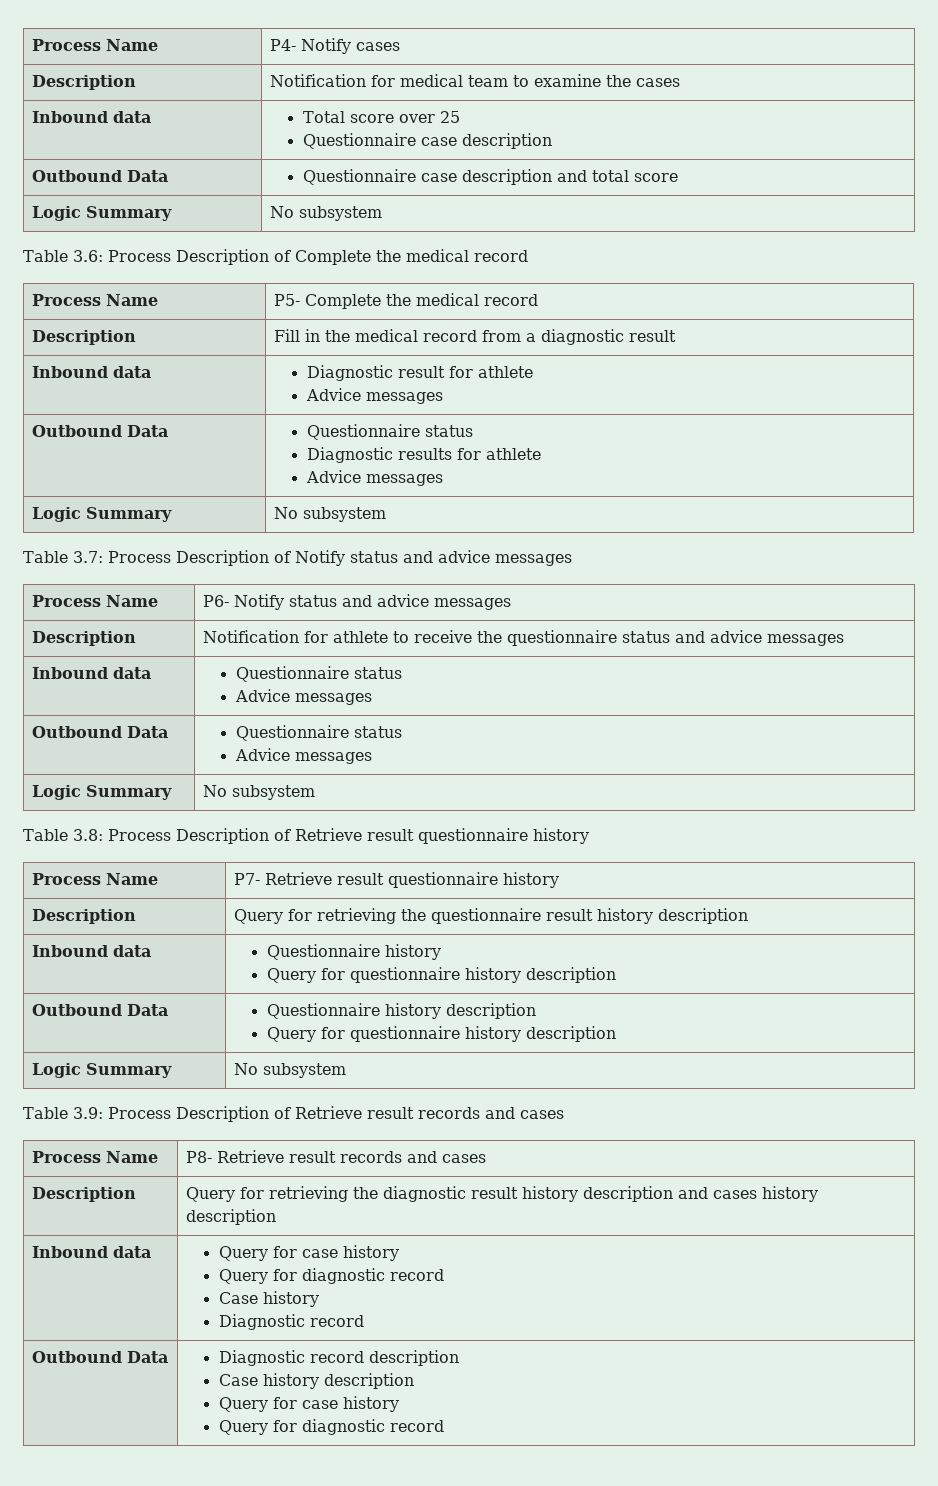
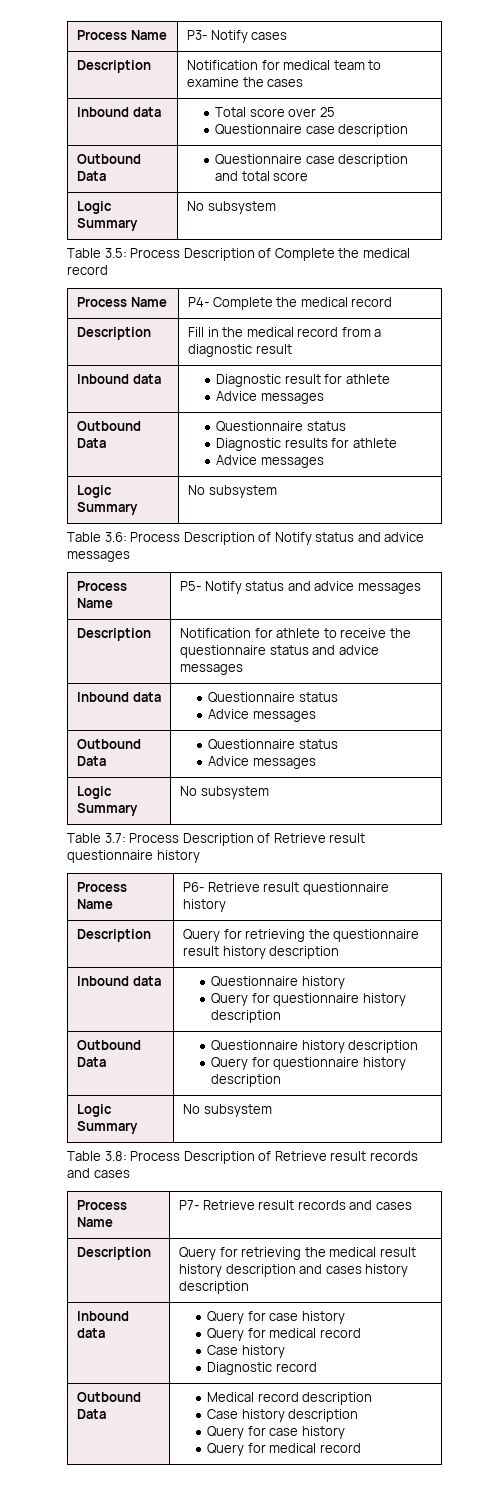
- Process Name | P4- Notify cases
+ Process Name | P3- Notify cases
- Table 3.6: Process Description of Complete the medical record
+ Table 3.5: Process Description of Complete the medical record
- Process Name | P5- Complete the medical record
+ Process Name | P4- Complete the medical record
- Table 3.7: Process Description of Notify status and advice messages
+ Table 3.6: Process Description of Notify status and advice messages
- Process Name | P6- Notify status and advice messages
+ Process Name | P5- Notify status and advice messages
- Table 3.8: Process Description of Retrieve result questionnaire history
+ Table 3.7: Process Description of Retrieve result questionnaire history
- Process Name | P7- Retrieve result questionnaire history
+ Process Name | P6- Retrieve result questionnaire history
- Table 3.9: Process Description of Retrieve result records and cases
+ Table 3.8: Process Description of Retrieve result records and cases
- Process Name | P8- Retrieve result records and cases
+ Process Name | P7- Retrieve result records and cases
- Description | Query for retrieving the diagnostic result history description and cases history description
+ Description | Query for retrieving the medical result history description and cases history description
  Inbound data | Query for case history
- Query for diagnostic record
+ Query for medical record
- Outbound Data | Diagnostic record description
+ Outbound Data | Medical record description
  Case history description
  Query for case history
- Query for diagnostic record
+ Query for medical record

